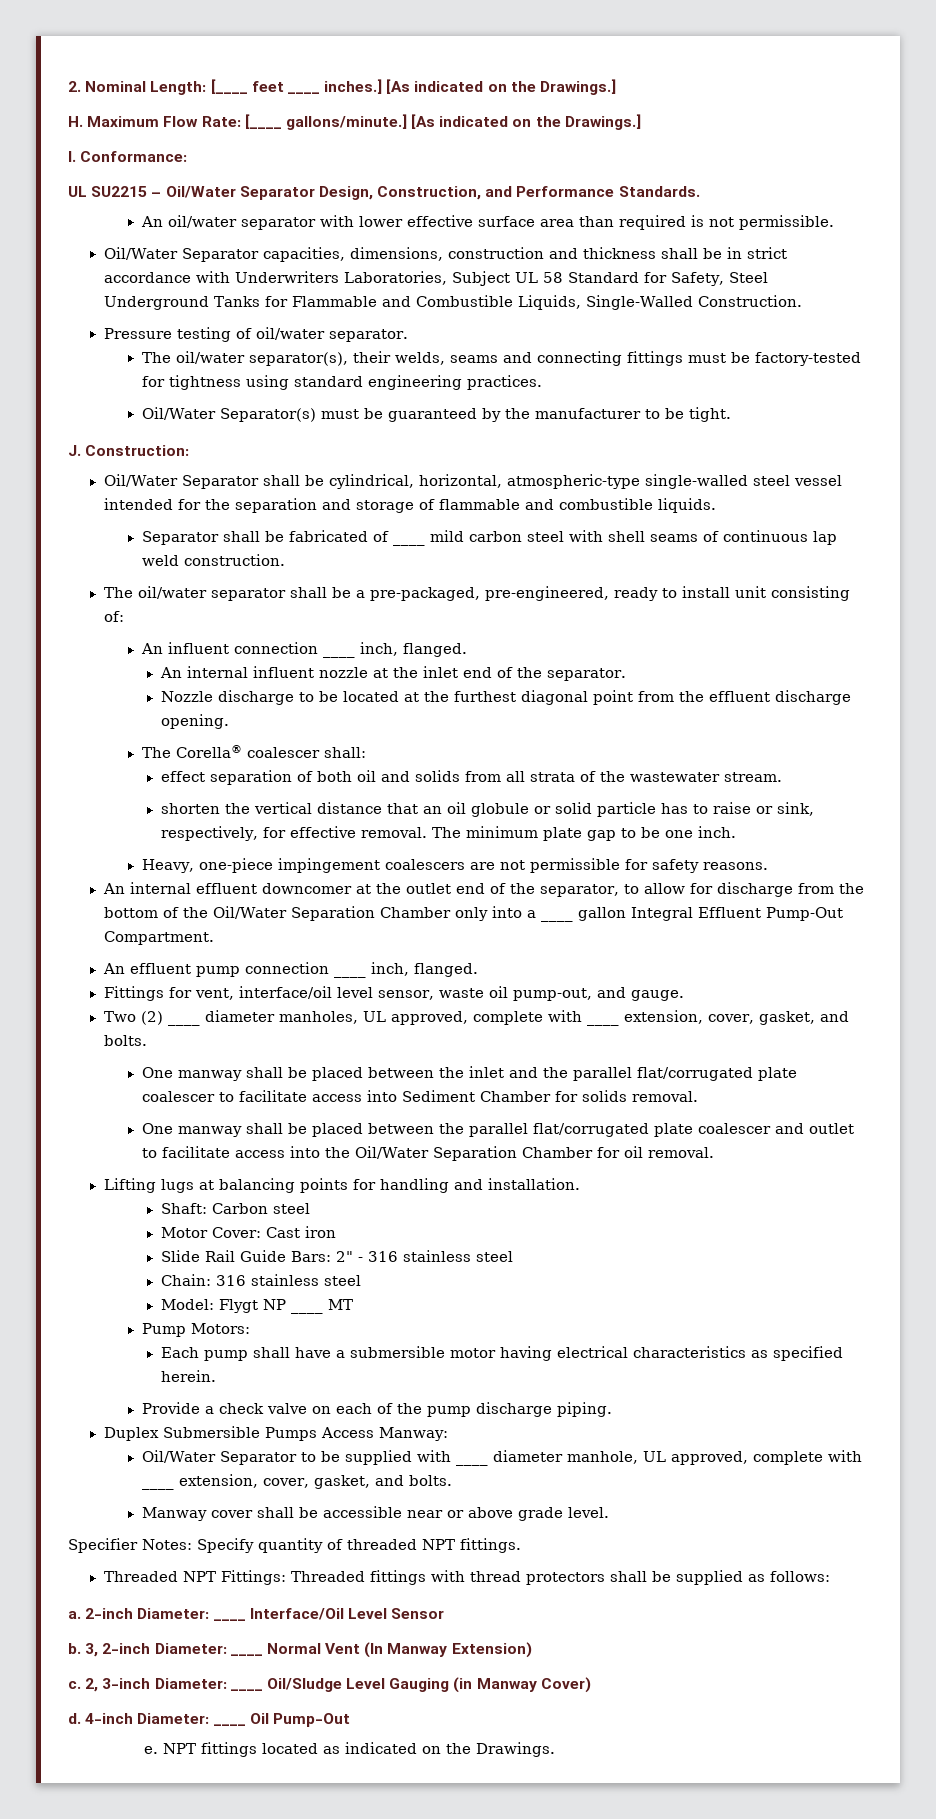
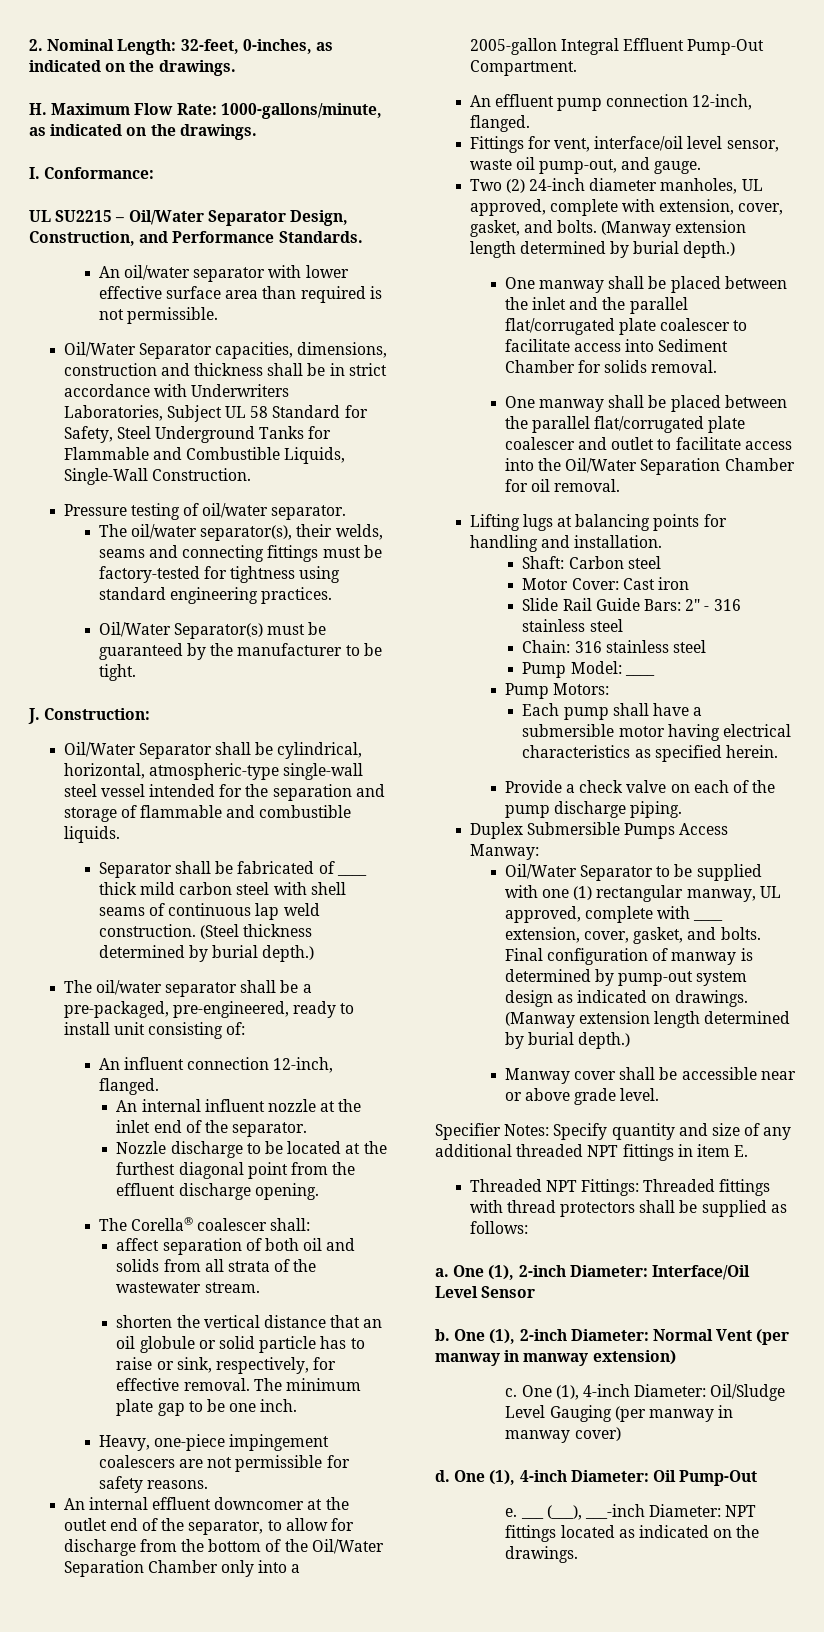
- 2. Nominal Length: [____ feet ____ inches.] [As indicated on the Drawings.]
+ 2. Nominal Length: 32-feet, 0-inches, as indicated on the drawings.
- H. Maximum Flow Rate: [____ gallons/minute.] [As indicated on the Drawings.]
+ H. Maximum Flow Rate: 1000-gallons/minute, as indicated on the drawings.
- Oil/Water Separator capacities, dimensions, construction and thickness shall be in strict accordance with Underwriters Laboratories, Subject UL 58 Standard for Safety, Steel Underground Tanks for Flammable and Combustible Liquids, Single-Walled Construction.
+ Oil/Water Separator capacities, dimensions, construction and thickness shall be in strict accordance with Underwriters Laboratories, Subject UL 58 Standard for Safety, Steel Underground Tanks for Flammable and Combustible Liquids, Single-Wall Construction.
- Oil/Water Separator shall be cylindrical, horizontal, atmospheric-type single-walled steel vessel intended for the separation and storage of flammable and combustible liquids.
+ Oil/Water Separator shall be cylindrical, horizontal, atmospheric-type single-wall steel vessel intended for the separation and storage of flammable and combustible liquids.
- Separator shall be fabricated of ____ mild carbon steel with shell seams of continuous lap weld construction.
+ Separator shall be fabricated of ____ thick mild carbon steel with shell seams of continuous lap weld construction. (Steel thickness determined by burial depth.)
- An influent connection ____ inch, flanged.
+ An influent connection 12-inch, flanged.
- effect separation of both oil and solids from all strata of the wastewater stream.
+ affect separation of both oil and solids from all strata of the wastewater stream.
- An internal effluent downcomer at the outlet end of the separator, to allow for discharge from the bottom of the Oil/Water Separation Chamber only into a ____ gallon Integral Effluent Pump-Out Compartment.
+ An internal effluent downcomer at the outlet end of the separator, to allow for discharge from the bottom of the Oil/Water Separation Chamber only into a 2005-gallon Integral Effluent Pump-Out Compartment.
- An effluent pump connection ____ inch, flanged.
+ An effluent pump connection 12-inch, flanged.
- Two (2) ____ diameter manholes, UL approved, complete with ____ extension, cover, gasket, and bolts.
+ Two (2) 24-inch diameter manholes, UL approved, complete with extension, cover, gasket, and bolts. (Manway extension length determined by burial depth.)
- Model: Flygt NP ____ MT
+ Pump Model: ____
- Oil/Water Separator to be supplied with ____ diameter manhole, UL approved, complete with ____ extension, cover, gasket, and bolts.
+ Oil/Water Separator to be supplied with one (1) rectangular manway, UL approved, complete with ____ extension, cover, gasket, and bolts. Final configuration of manway is determined by pump-out system design as indicated on drawings. (Manway extension length determined by burial depth.)
- Specifier Notes: Specify quantity of threaded NPT fittings.
+ Specifier Notes: Specify quantity and size of any additional threaded NPT fittings in item E.
- 2-inch Diameter: ____ Interface/Oil Level Sensor
+ One (1), 2-inch Diameter: Interface/Oil Level Sensor
- 3, 2-inch Diameter: ____ Normal Vent (In Manway Extension)
- c. 2, 3-inch Diameter: ____ Oil/Sludge Level Gauging (in Manway Cover)
+ One (1), 2-inch Diameter: Normal Vent (per manway in manway extension)
+ c. One (1), 4-inch Diameter: Oil/Sludge Level Gauging (per manway in manway cover)
- 4-inch Diameter: ____ Oil Pump-Out
+ One (1), 4-inch Diameter: Oil Pump-Out
- NPT fittings located as indicated on the Drawings.
+ ___ (___), ___-inch Diameter: NPT fittings located as indicated on the drawings.

